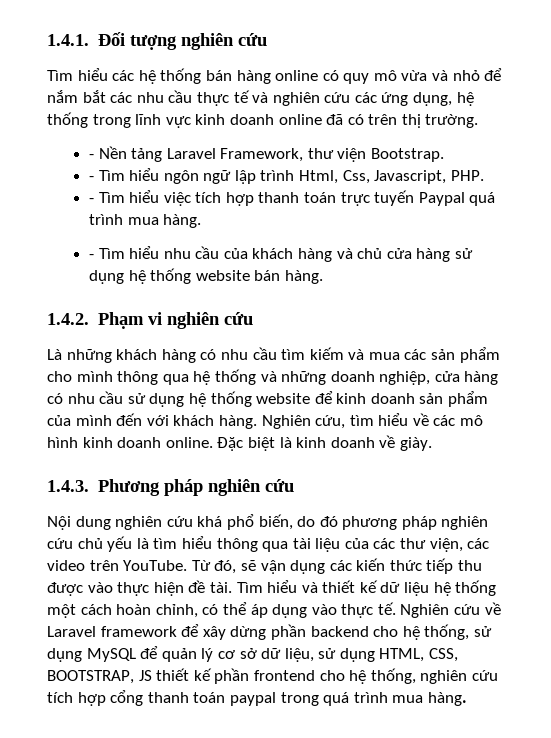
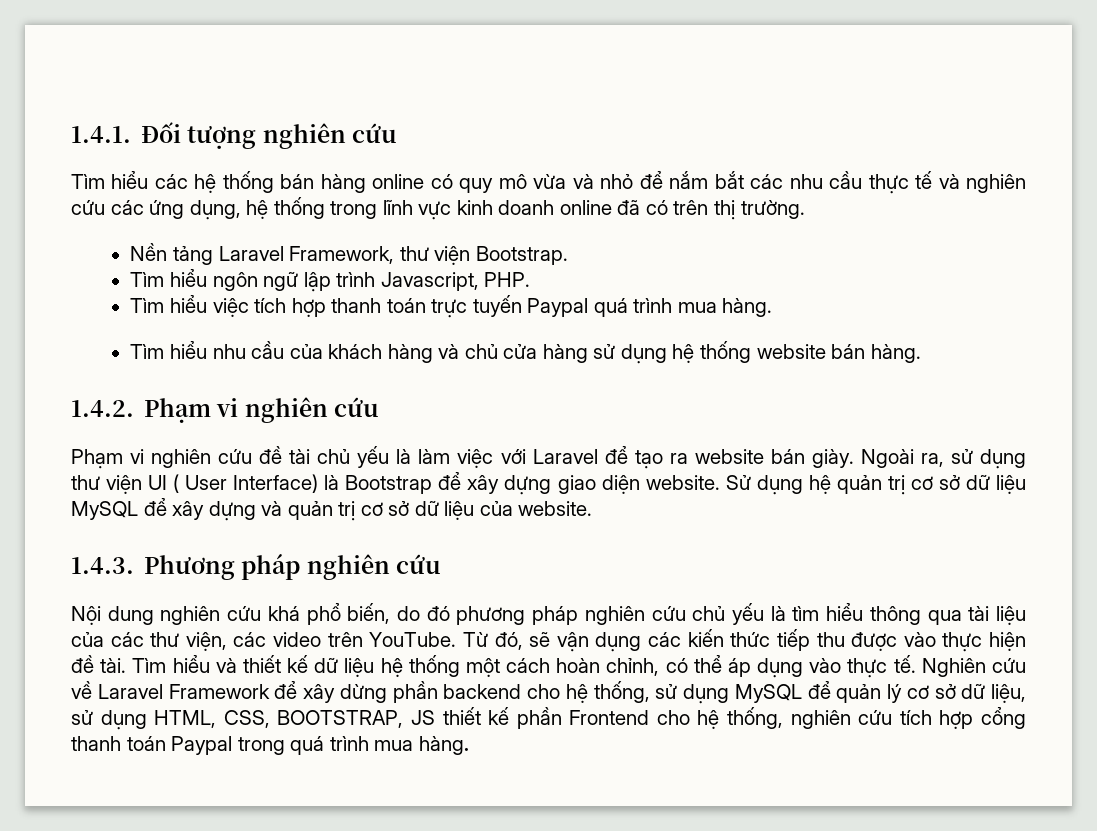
- - Nền tảng Laravel Framework, thư viện Bootstrap.
+ Nền tảng Laravel Framework, thư viện Bootstrap.
- - Tìm hiểu ngôn ngữ lập trình Html, Css, Javascript, PHP.
+ Tìm hiểu ngôn ngữ lập trình Javascript, PHP.
- - Tìm hiểu việc tích hợp thanh toán trực tuyến Paypal quá trình mua hàng.
+ Tìm hiểu việc tích hợp thanh toán trực tuyến Paypal quá trình mua hàng.
- - Tìm hiểu nhu cầu của khách hàng và chủ cửa hàng sử dụng hệ thống website bán hàng.
+ Tìm hiểu nhu cầu của khách hàng và chủ cửa hàng sử dụng hệ thống website bán hàng.
- Là những khách hàng có nhu cầu tìm kiếm và mua các sản phẩm cho mình thông qua hệ thống và những doanh nghiệp, cửa hàng có nhu cầu sử dụng hệ thống website để kinh doanh sản phẩm của mình đến với khách hàng. Nghiên cứu, tìm hiểu về các mô hình kinh doanh online. Đặc biệt là kinh doanh về giày.
+ Phạm vi nghiên cứu đề tài chủ yếu là làm việc với Laravel để tạo ra website bán giày. Ngoài ra, sử dụng thư viện UI ( User Interface) là Bootstrap để xây dựng giao diện website. Sử dụng hệ quản trị cơ sở dữ liệu MySQL để xây dựng và quản trị cơ sở dữ liệu của website.
- Nghiên cứu về Laravel framework để xây dừng phần backend cho hệ thống, sử dụng MySQL để quản lý cơ sở dữ liệu, sử dụng HTML, CSS, BOOTSTRAP, JS thiết kế phần frontend cho hệ thống, nghiên cứu tích hợp cổng thanh toán paypal trong quá trình mua hàng.
+ Nghiên cứu về Laravel Framework để xây dừng phần backend cho hệ thống, sử dụng MySQL để quản lý cơ sở dữ liệu, sử dụng HTML, CSS, BOOTSTRAP, JS thiết kế phần Frontend cho hệ thống, nghiên cứu tích hợp cổng thanh toán Paypal trong quá trình mua hàng.

